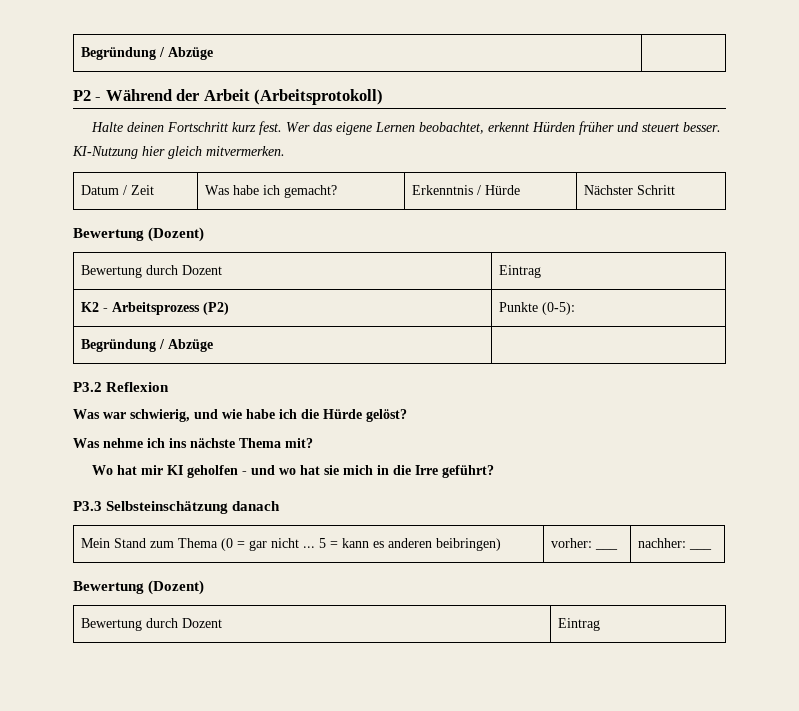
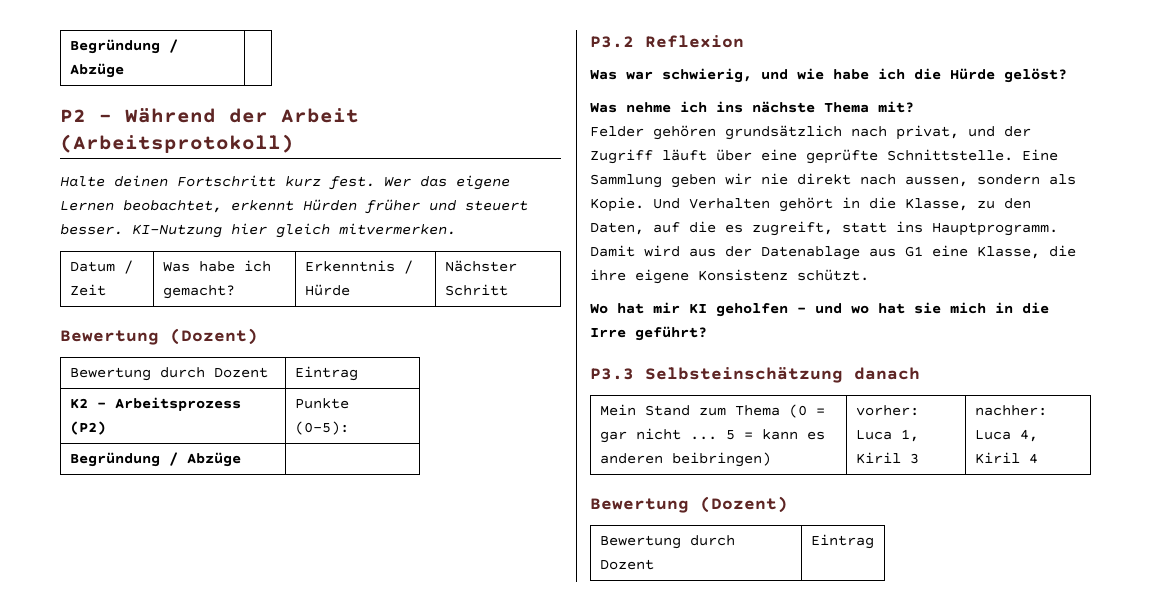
+ Felder gehören grundsätzlich nach privat, und der Zugriff läuft über eine geprüfte Schnittstelle. Eine Sammlung geben wir nie direkt nach aussen, sondern als Kopie. Und Verhalten gehört in die Klasse, zu den Daten, auf die es zugreift, statt ins Hauptprogramm. Damit wird aus der Datenablage aus G1 eine Klasse, die ihre eigene Konsistenz schützt.
- Mein Stand zum Thema (0 = gar nicht ... 5 = kann es anderen beibringen) | vorher: ___ | nachher: ___
+ Mein Stand zum Thema (0 = gar nicht ... 5 = kann es anderen beibringen) | vorher: Luca 1, Kiril 3 | nachher: Luca 4, Kiril 4

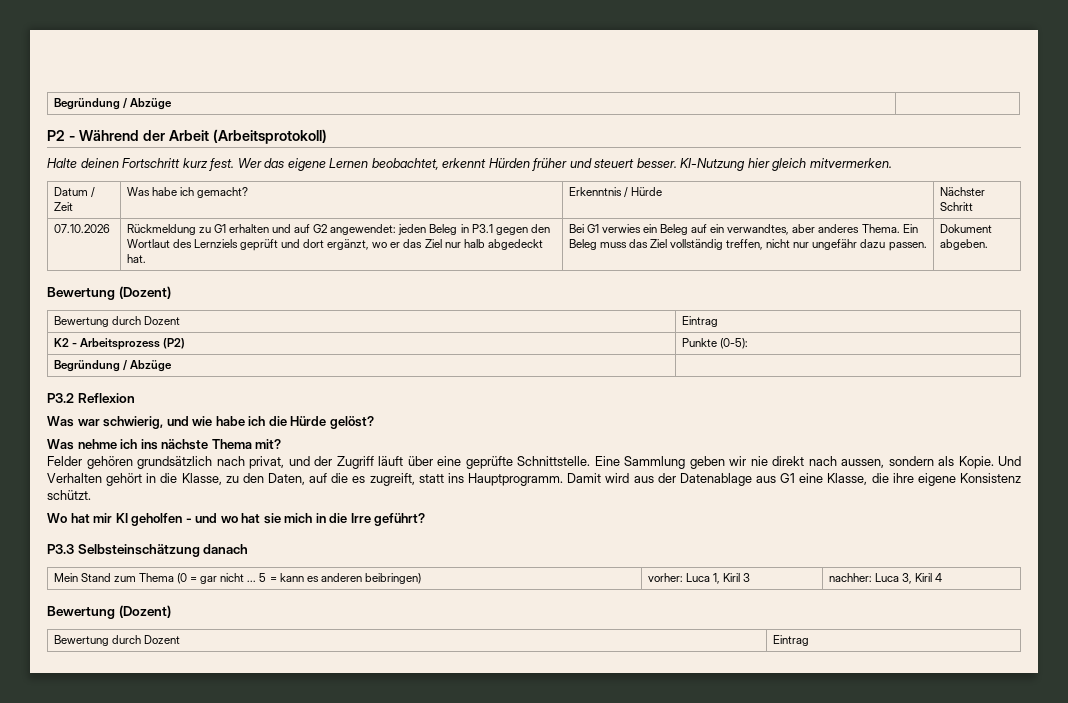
+ 07.10.2026 | Rückmeldung zu G1 erhalten und auf G2 angewendet: jeden Beleg in P3.1 gegen den Wortlaut des Lernziels geprüft und dort ergänzt, wo er das Ziel nur halb abgedeckt hat. | Bei G1 verwies ein Beleg auf ein verwandtes, aber anderes Thema. Ein Beleg muss das Ziel vollständig treffen, nicht nur ungefähr dazu passen. | Dokument abgeben.
- Mein Stand zum Thema (0 = gar nicht ... 5 = kann es anderen beibringen) | vorher: Luca 1, Kiril 3 | nachher: Luca 4, Kiril 4
+ Mein Stand zum Thema (0 = gar nicht ... 5 = kann es anderen beibringen) | vorher: Luca 1, Kiril 3 | nachher: Luca 3, Kiril 4

